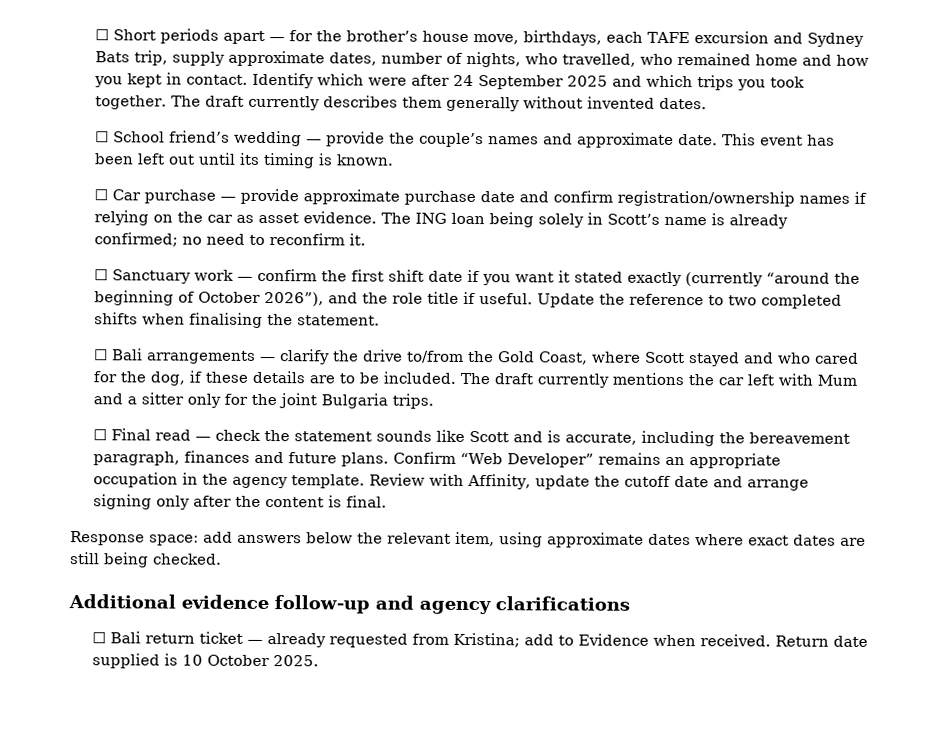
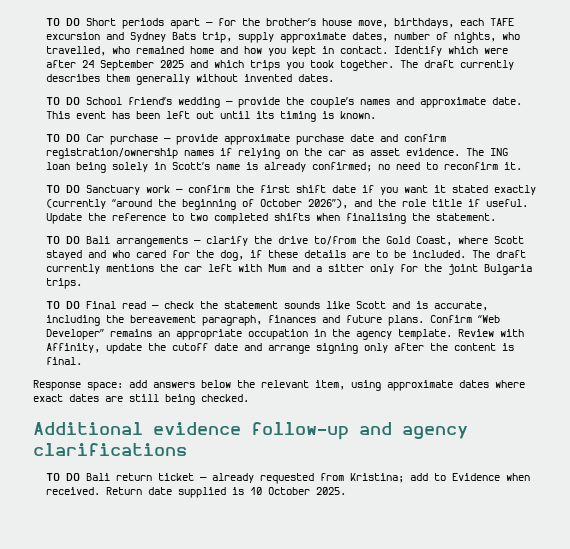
- ☐ Short periods apart — for the brother’s house move, birthdays, each TAFE excursion and Sydney Bats trip, supply approximate dates, number of nights, who travelled, who remained home and how you kept in contact.
+ TO DO Short periods apart — for the brother’s house move, birthdays, each TAFE excursion and Sydney Bats trip, supply approximate dates, number of nights, who travelled, who remained home and how you kept in contact.
- ☐ School friend’s wedding — provide the couple’s names and approximate date.
+ TO DO School friend’s wedding — provide the couple’s names and approximate date.
- ☐ Car purchase — provide approximate purchase date and confirm registration/ownership names if relying on the car as asset evidence.
+ TO DO Car purchase — provide approximate purchase date and confirm registration/ownership names if relying on the car as asset evidence.
- ☐ Sanctuary work — confirm the first shift date if you want it stated exactly (currently “around the beginning of October 2026”), and the role title if useful.
+ TO DO Sanctuary work — confirm the first shift date if you want it stated exactly (currently “around the beginning of October 2026”), and the role title if useful.
- ☐ Bali arrangements — clarify the drive to/from the Gold Coast, where Scott stayed and who cared for the dog, if these details are to be included.
+ TO DO Bali arrangements — clarify the drive to/from the Gold Coast, where Scott stayed and who cared for the dog, if these details are to be included.
- ☐ Final read — check the statement sounds like Scott and is accurate, including the bereavement paragraph, finances and future plans.
+ TO DO Final read — check the statement sounds like Scott and is accurate, including the bereavement paragraph, finances and future plans.
- ☐ Bali return ticket — already requested from Kristina; add to Evidence when received.
+ TO DO Bali return ticket — already requested from Kristina; add to Evidence when received.

